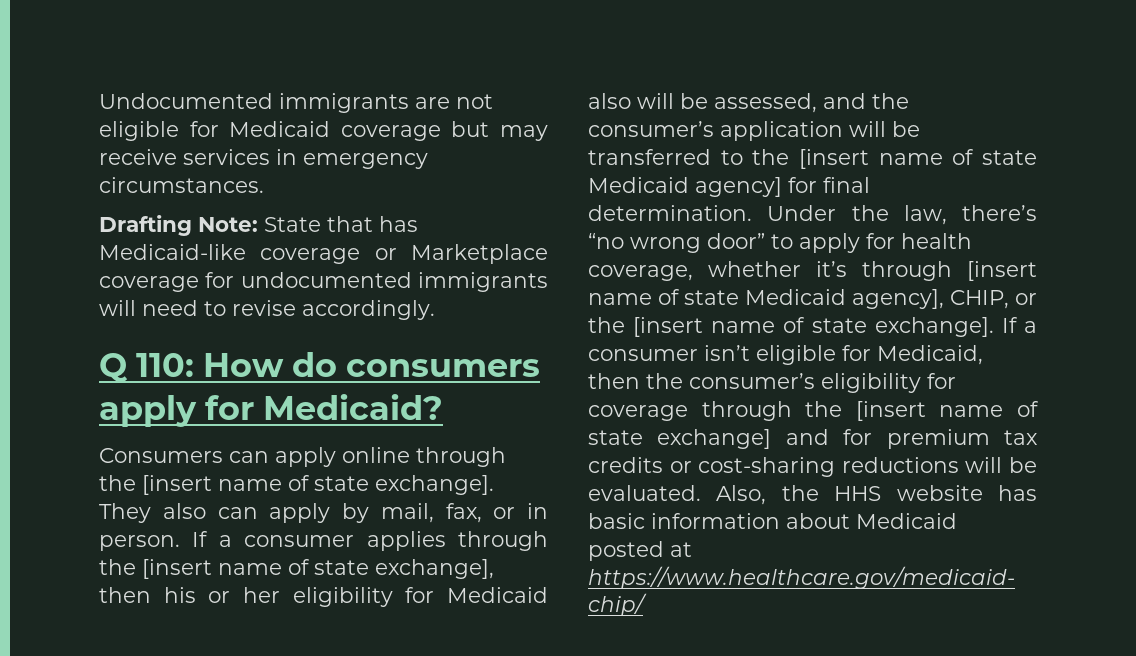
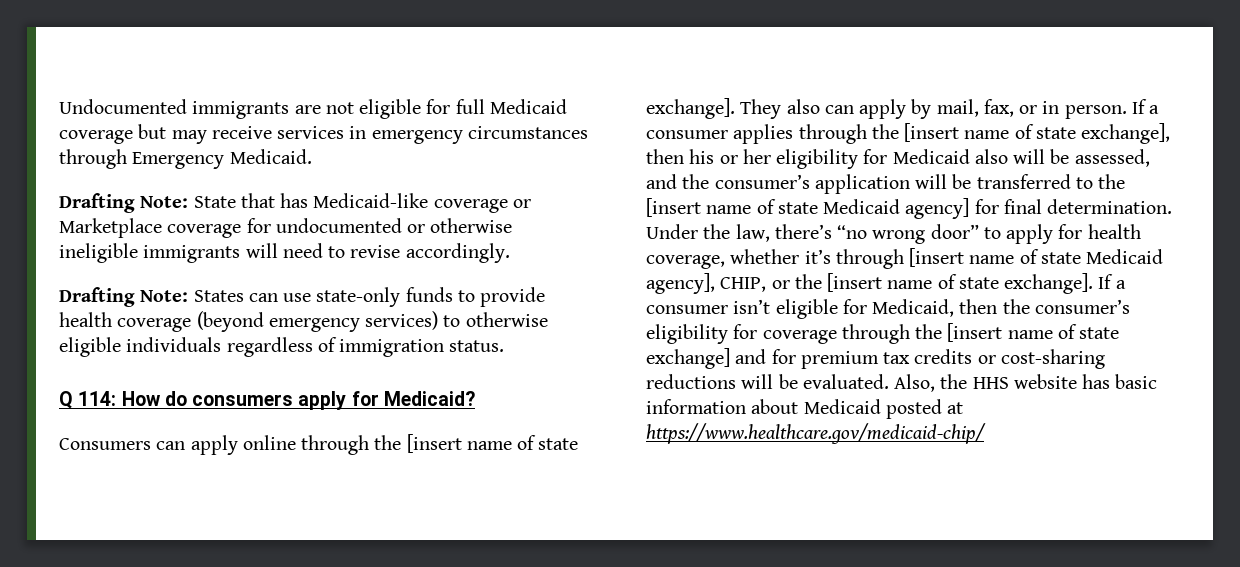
- Undocumented immigrants are not eligible for Medicaid coverage but may receive services in emergency circumstances.
+ Undocumented immigrants are not eligible for full Medicaid coverage but may receive services in emergency circumstances through Emergency Medicaid.
- Drafting Note: State that has Medicaid-like coverage or Marketplace coverage for undocumented immigrants will need to revise accordingly.
+ Drafting Note: State that has Medicaid-like coverage or Marketplace coverage for undocumented or otherwise ineligible immigrants will need to revise accordingly.
+ Drafting Note: States can use state-only funds to provide health coverage (beyond emergency services) to otherwise eligible individuals regardless of immigration status.
- Q 110: How do consumers apply for Medicaid?
+ Q 114: How do consumers apply for Medicaid?

